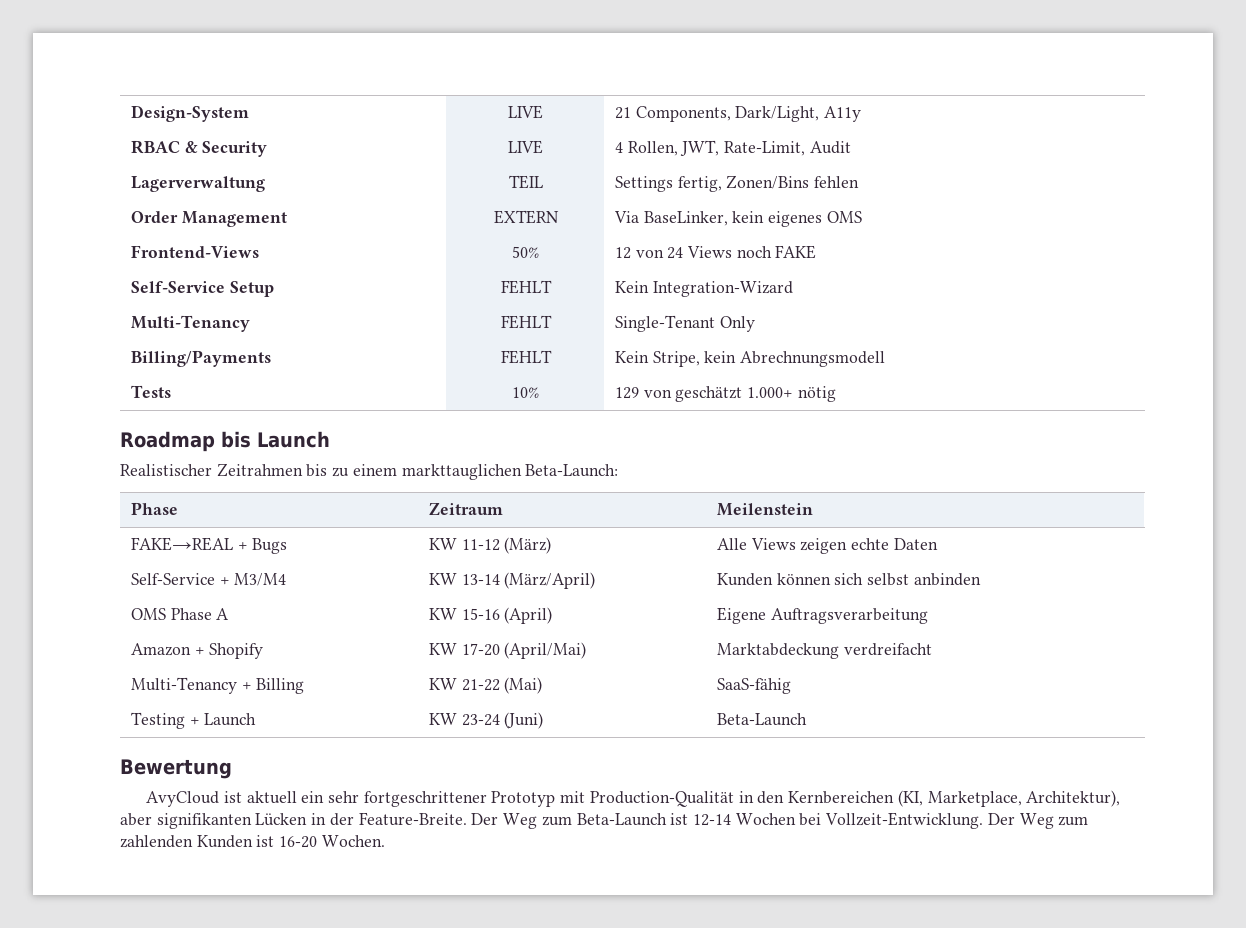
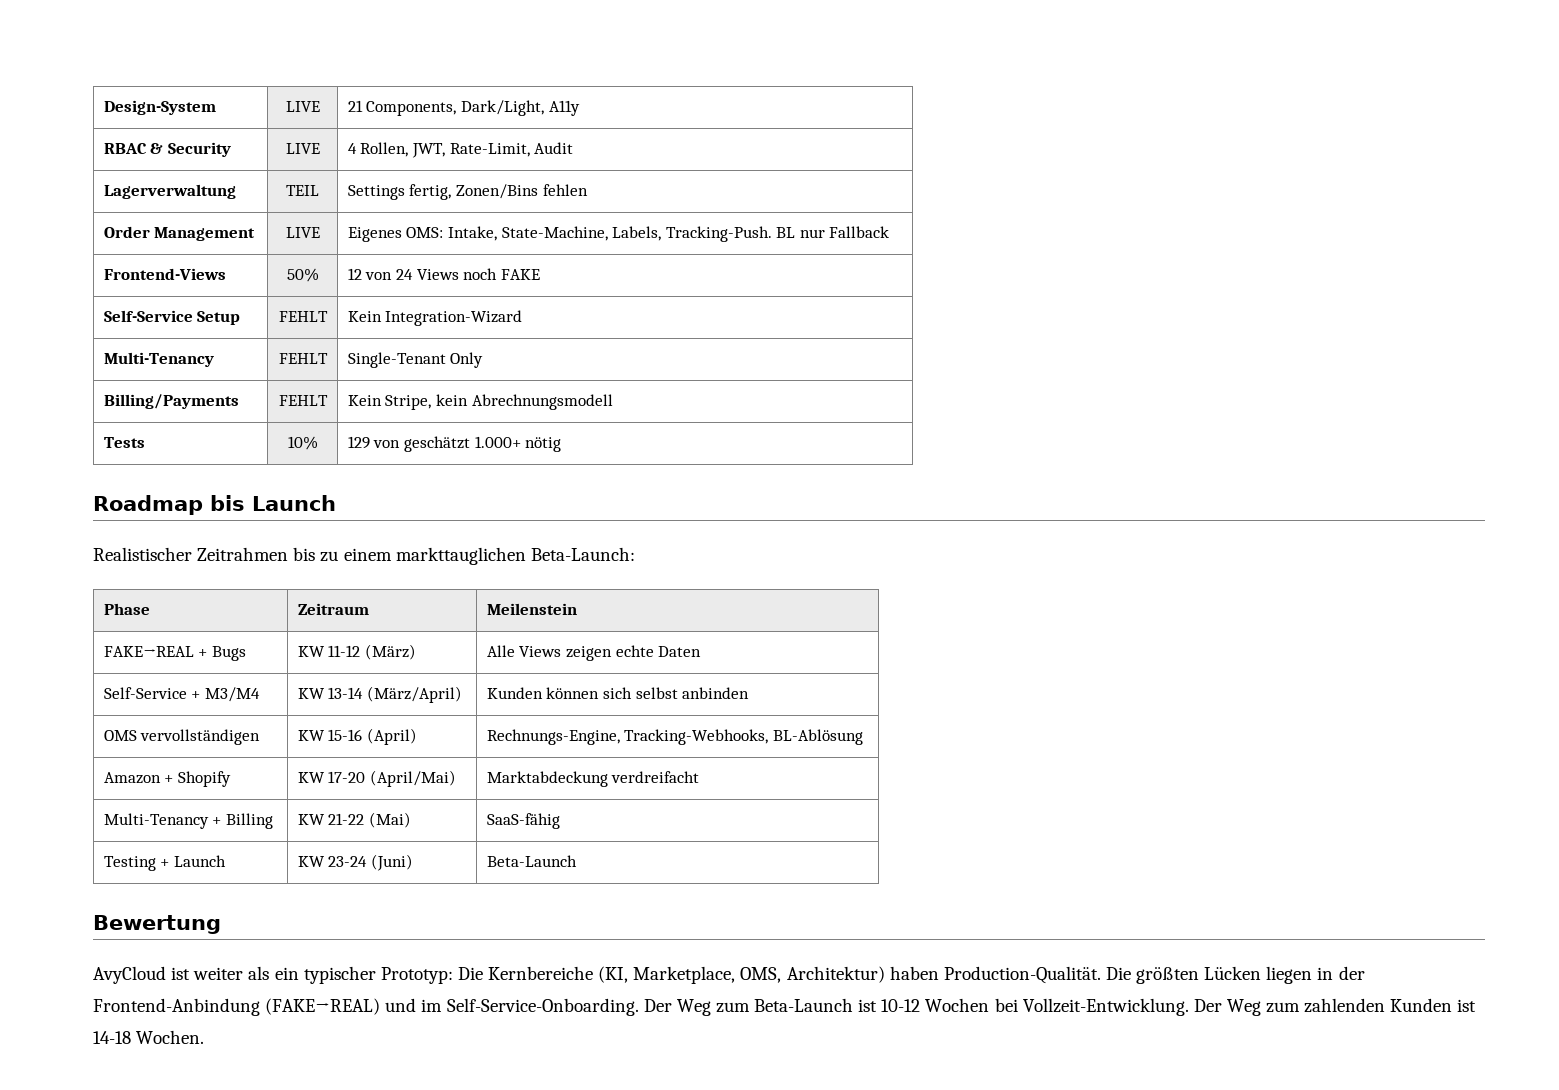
- Order Management | EXTERN | Via BaseLinker, kein eigenes OMS
+ Order Management | LIVE | Eigenes OMS: Intake, State-Machine, Labels, Tracking-Push. BL nur Fallback
- OMS Phase A | KW 15-16 (April) | Eigene Auftragsverarbeitung
+ OMS vervollständigen | KW 15-16 (April) | Rechnungs-Engine, Tracking-Webhooks, BL-Ablösung
- AvyCloud ist aktuell ein sehr fortgeschrittener Prototyp mit Production-Qualität in den Kernbereichen (KI, Marketplace, Architektur), aber signifikanten Lücken in der Feature-Breite.
+ AvyCloud ist weiter als ein typischer Prototyp: Die Kernbereiche (KI, Marketplace, OMS, Architektur) haben Production-Qualität. Die größten Lücken liegen in der Frontend-Anbindung (FAKE→REAL) und im Self-Service-Onboarding.
- Der Weg zum Beta-Launch ist 12-14 Wochen bei Vollzeit-Entwicklung.
+ Der Weg zum Beta-Launch ist 10-12 Wochen bei Vollzeit-Entwicklung.
- Der Weg zum zahlenden Kunden ist 16-20 Wochen.
+ Der Weg zum zahlenden Kunden ist 14-18 Wochen.

